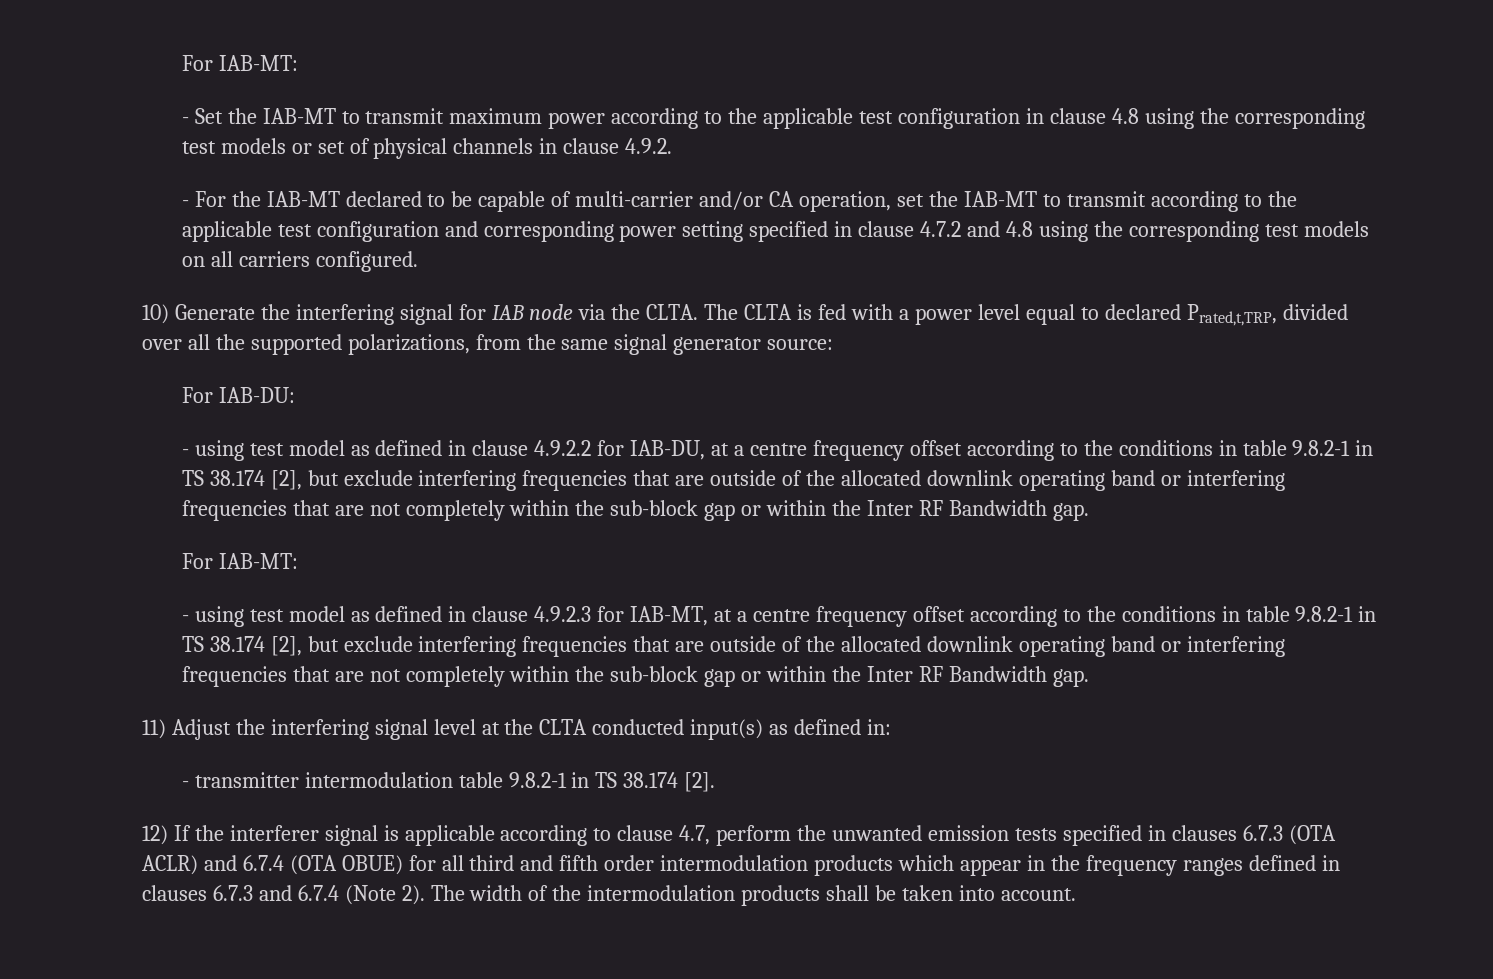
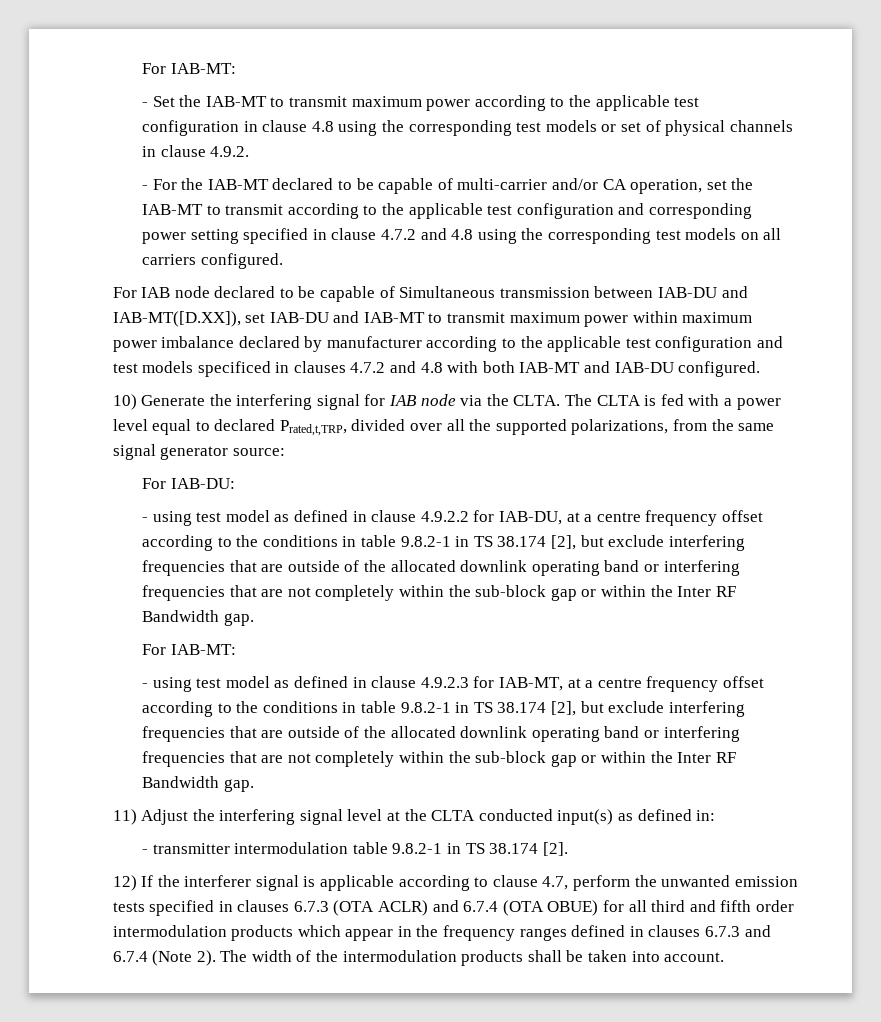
+ For IAB node declared to be capable of Simultaneous transmission between IAB-DU and IAB-MT([D.XX]), set IAB-DU and IAB-MT to transmit maximum power within maximum power imbalance declared by manufacturer according to the applicable test configuration and test models specificed in clauses 4.7.2 and 4.8 with both IAB-MT and IAB-DU configured.

